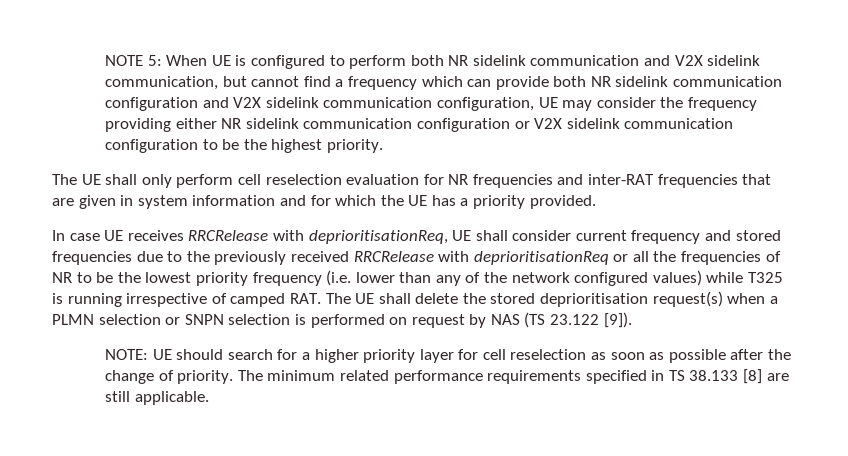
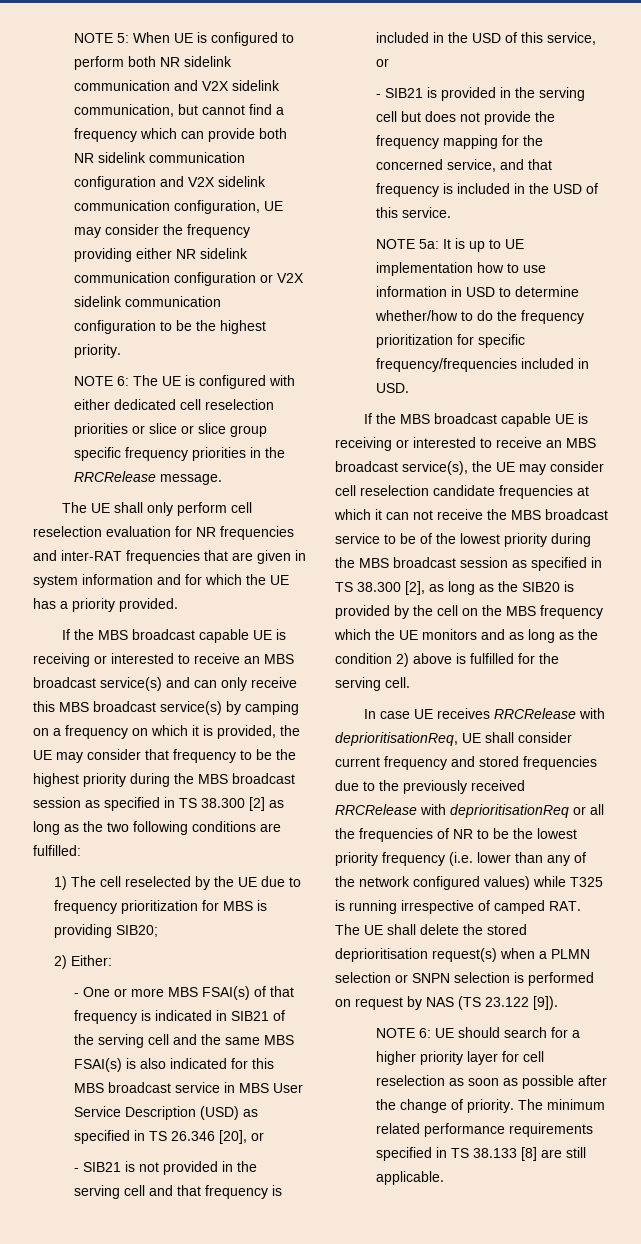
+ NOTE 6: The UE is configured with either dedicated cell reselection priorities or slice or slice group specific frequency priorities in the RRCRelease message.
+ If the MBS broadcast capable UE is receiving or interested to receive an MBS broadcast service(s) and can only receive this MBS broadcast service(s) by camping on a frequency on which it is provided, the UE may consider that frequency to be the highest priority during the MBS broadcast session as specified in TS 38.300 [2] as long as the two following conditions are fulfilled:
+ 1) The cell reselected by the UE due to frequency prioritization for MBS is providing SIB20;
+ 2) Either:
+ - One or more MBS FSAI(s) of that frequency is indicated in SIB21 of the serving cell and the same MBS FSAI(s) is also indicated for this MBS broadcast service in MBS User Service Description (USD) as specified in TS 26.346 [20], or
+ - SIB21 is not provided in the serving cell and that frequency is included in the USD of this service, or
+ - SIB21 is provided in the serving cell but does not provide the frequency mapping for the concerned service, and that frequency is included in the USD of this service.
+ NOTE 5a: It is up to UE implementation how to use information in USD to determine whether/how to do the frequency prioritization for specific frequency/frequencies included in USD.
+ If the MBS broadcast capable UE is receiving or interested to receive an MBS broadcast service(s), the UE may consider cell reselection candidate frequencies at which it can not receive the MBS broadcast service to be of the lowest priority during the MBS broadcast session as specified in TS 38.300 [2], as long as the SIB20 is provided by the cell on the MBS frequency which the UE monitors and as long as the condition 2) above is fulfilled for the serving cell.
- NOTE: UE should search for a higher priority layer for cell reselection as soon as possible after the change of priority.
+ NOTE 6: UE should search for a higher priority layer for cell reselection as soon as possible after the change of priority.

